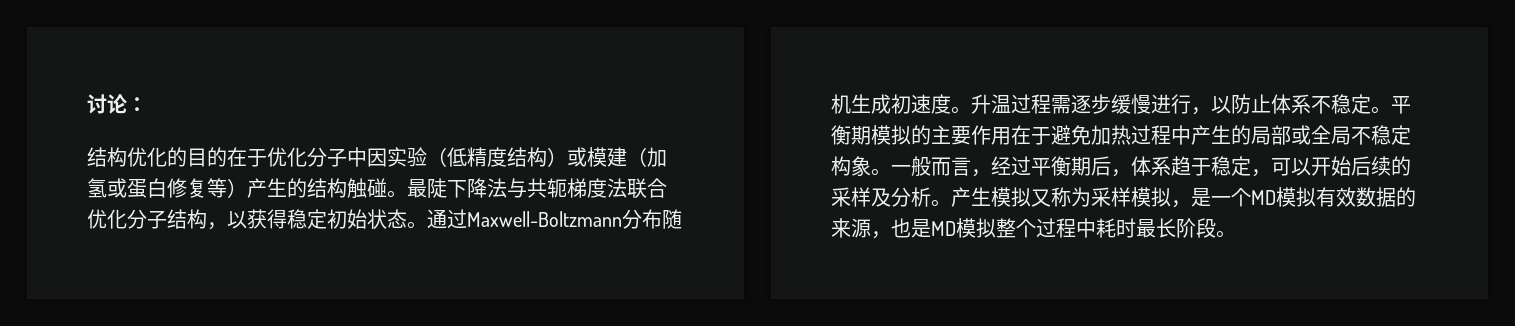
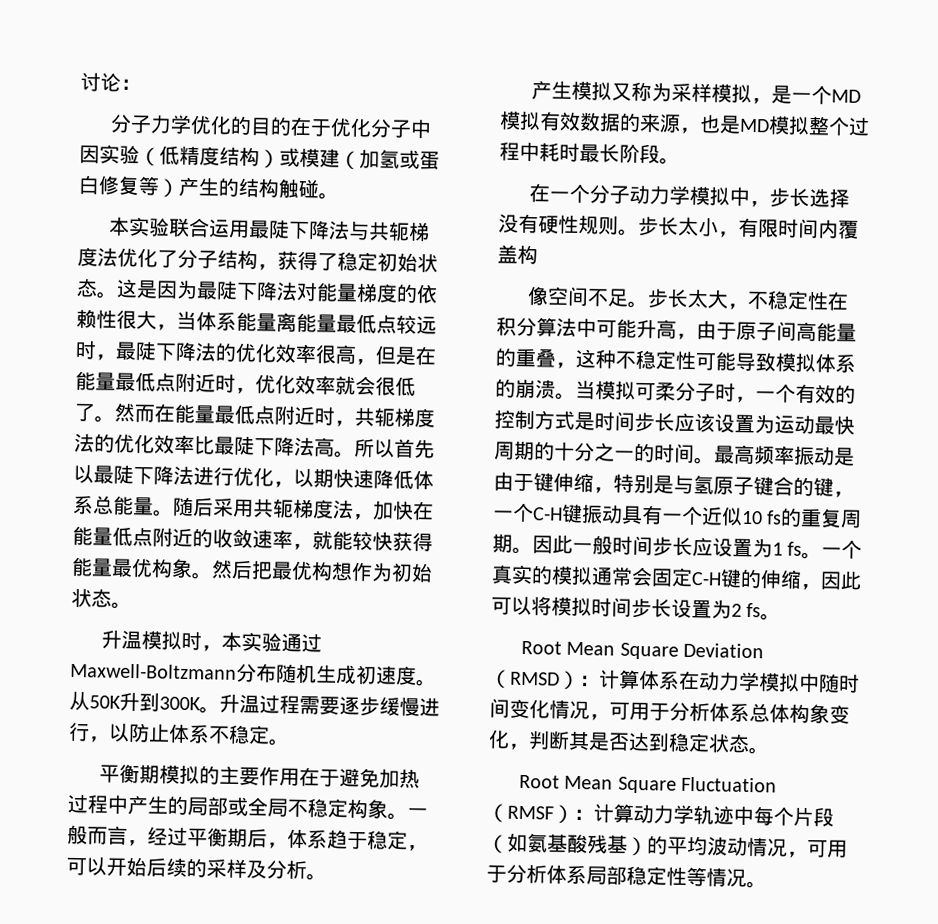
- 结构优化的目的在于优化分子中因实验（低精度结构）或模建（加氢或蛋白修复等）产生的结构触碰。最陡下降法与共轭梯度法联合优化分子结构，以获得稳定初始状态。
+ 分子力学优化的目的在于优化分子中因实验（低精度结构）或模建（加氢或蛋白修复等）产生的结构触碰。
+ 本实验联合运用最陡下降法与共轭梯度法优化了分子结构，获得了稳定初始状态。
- 通过Maxwell-Boltzmann分布随机生成初速度。
+ 这是因为最陡下降法对能量梯度的依赖性很大，当体系能量离能量最低点较远时，最陡下降法的优化效率很高，但是在能量最低点附近时，优化效率就会很低了。然而在能量最低点附近时，共轭梯度法的优化效率比最陡下降法高。所以首先以最陡下降法进行优化，以期快速降低体系总能量。随后采用共轭梯度法，加快在能量低点附近的收敛速率，就能较快获得能量最优构象。然后把最优构想作为初始状态。
+ 升温模拟时，本实验通过Maxwell-Boltzmann分布随机生成初速度。
+ 从50K升到300K。
- 升温过程需逐步缓慢进行，以防止体系不稳定。平衡期模拟的主要作用在于避免加热过程中产生的局部或全局不稳定构象。
+ 升温过程需要逐步缓慢进行，以防止体系不稳定。
+ 平衡期模拟的主要作用在于避免加热过程中产生的局部或全局不稳定构象。
- 一般而言，经过平衡期后，体系趋于稳定，可以开始后续的采样及分析。产生模拟又称为采样模拟，是一个MD模拟有效数据的来源，也是MD模拟整个过程中耗时最长阶段。
+ 一般而言，经过平衡期后，体系趋于稳定，可以开始后续的采样及分析。
+ 产生模拟又称为采样模拟，是一个MD模拟有效数据的来源，也是MD模拟整个过程中耗时最长阶段。
+ 在一个分子动力学模拟中，步长选择没有硬性规则。步长太小，有限时间内覆盖构
+ 像空间不足。步长太大，不稳定性在积分算法中可能升高，由于原子间高能量的重叠，这种不稳定性可能导致模拟体系的崩溃。当模拟可柔分子时，一个有效的控制方式是时间步长应该设置为运动最快周期的十分之一的时间。最高频率振动是由于键伸缩，特别是与氢原子键合的键，一个C-H键振动具有一个近似10 fs的重复周期。因此一般时间步长应设置为1 fs。一个真实的模拟通常会固定C-H键的伸缩，因此可以将模拟时间步长设置为2 fs。
+ Root Mean Square Deviation（RMSD）：计算体系在动力学模拟中随时间变化情况，可用于分析体系总体构象变化，判断其是否达到稳定状态。
+ Root Mean Square Fluctuation（RMSF）：计算动力学轨迹中每个片段（如氨基酸残基）的平均波动情况，可用于分析体系局部稳定性等情况。

